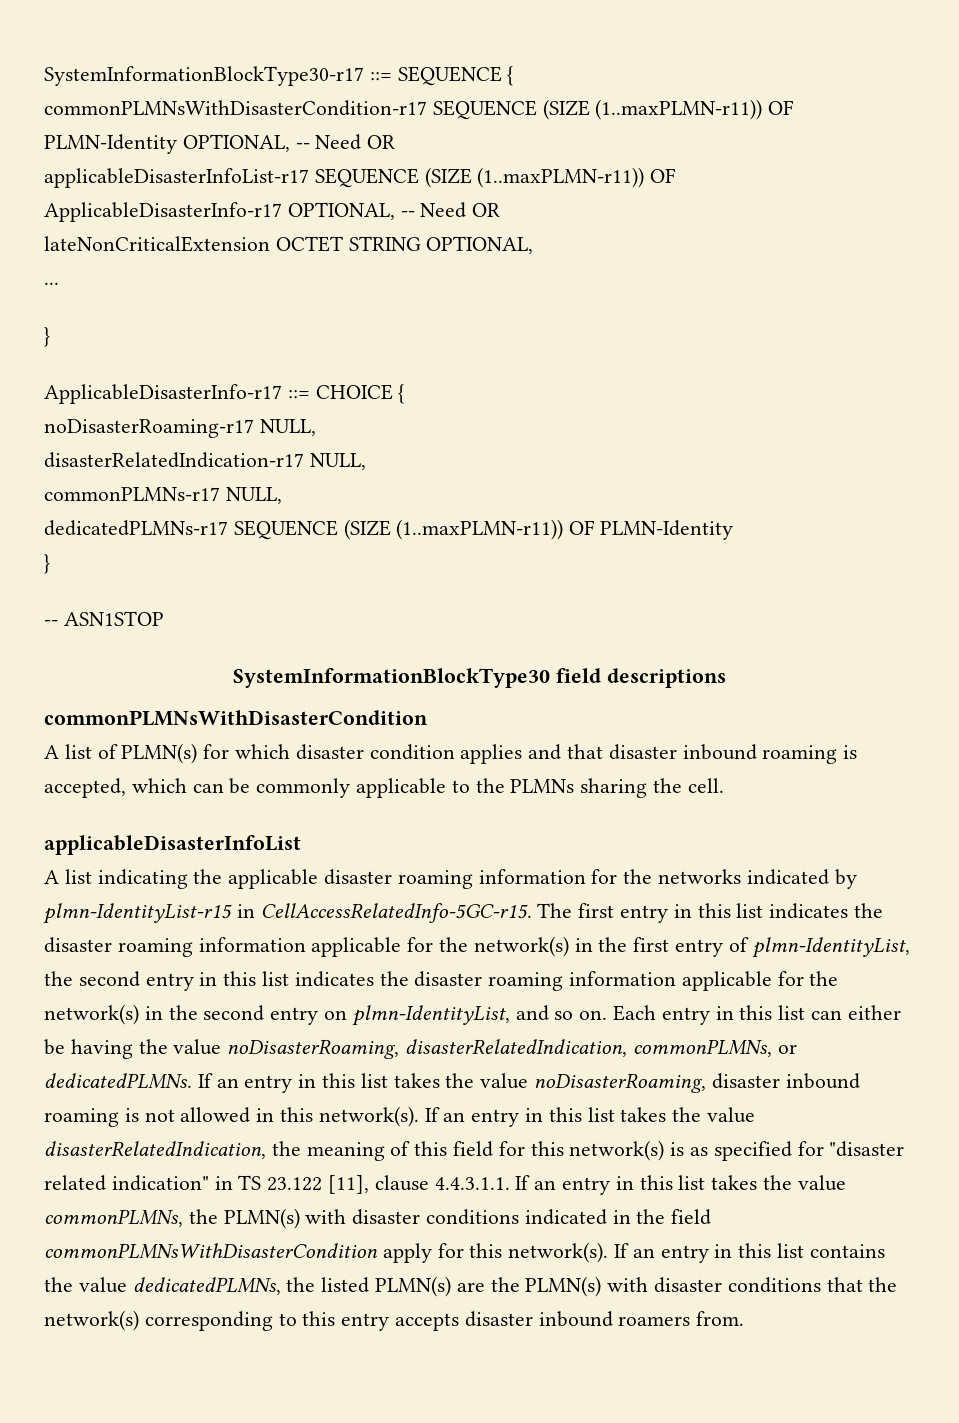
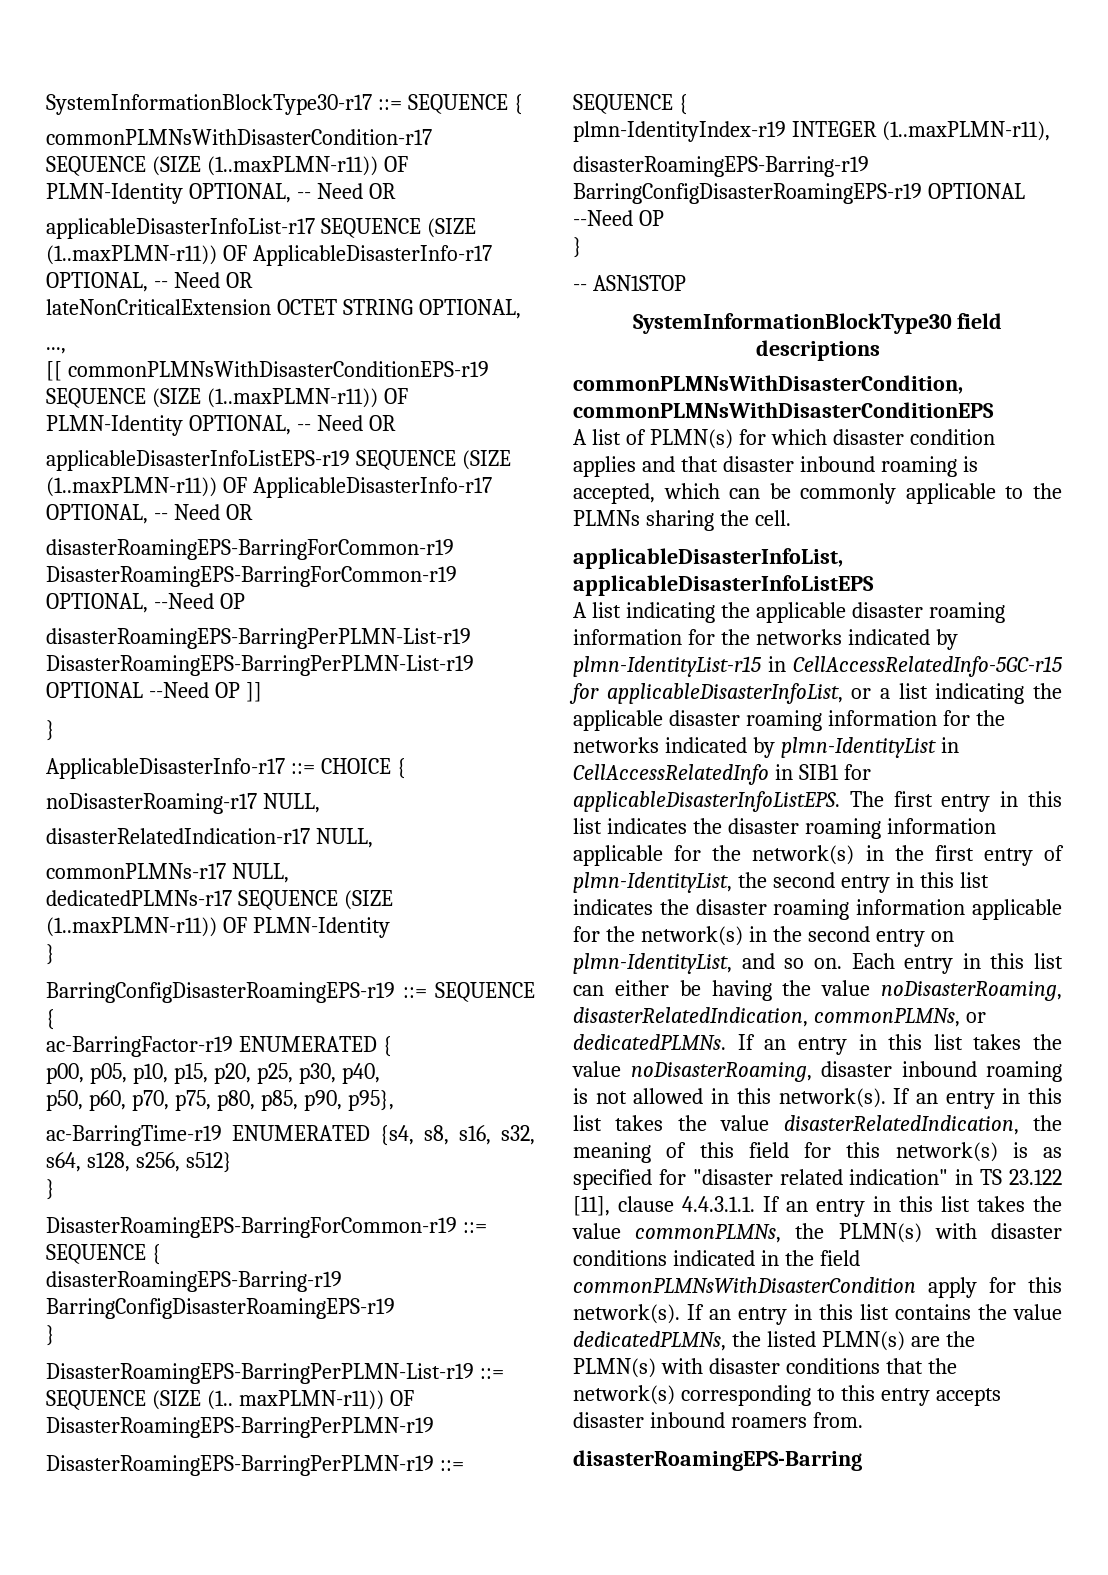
- ...
+ ...,
+ [[ commonPLMNsWithDisasterConditionEPS-r19 SEQUENCE (SIZE (1..maxPLMN-r11)) OF PLMN-Identity OPTIONAL, -- Need OR
+ applicableDisasterInfoListEPS-r19 SEQUENCE (SIZE (1..maxPLMN-r11)) OF ApplicableDisasterInfo-r17 OPTIONAL, -- Need OR
+ disasterRoamingEPS-BarringForCommon-r19 DisasterRoamingEPS-BarringForCommon-r19 OPTIONAL, --Need OP
+ disasterRoamingEPS-BarringPerPLMN-List-r19 DisasterRoamingEPS-BarringPerPLMN-List-r19 OPTIONAL --Need OP ]]
+ BarringConfigDisasterRoamingEPS-r19 ::= SEQUENCE {
+ ac-BarringFactor-r19 ENUMERATED {
+ p00, p05, p10, p15, p20, p25, p30, p40,
+ p50, p60, p70, p75, p80, p85, p90, p95},
+ ac-BarringTime-r19 ENUMERATED {s4, s8, s16, s32, s64, s128, s256, s512}
+ }
+ DisasterRoamingEPS-BarringForCommon-r19 ::= SEQUENCE {
+ disasterRoamingEPS-Barring-r19 BarringConfigDisasterRoamingEPS-r19
+ }
+ DisasterRoamingEPS-BarringPerPLMN-List-r19 ::= SEQUENCE (SIZE (1.. maxPLMN-r11)) OF DisasterRoamingEPS-BarringPerPLMN-r19
+ DisasterRoamingEPS-BarringPerPLMN-r19 ::= SEQUENCE {
+ plmn-IdentityIndex-r19 INTEGER (1..maxPLMN-r11),
+ disasterRoamingEPS-Barring-r19 BarringConfigDisasterRoamingEPS-r19 OPTIONAL --Need OP
+ }
  SystemInformationBlockType30 field descriptions
- commonPLMNsWithDisasterCondition
+ commonPLMNsWithDisasterCondition, commonPLMNsWithDisasterConditionEPS
- applicableDisasterInfoList
+ applicableDisasterInfoList, applicableDisasterInfoListEPS
- A list indicating the applicable disaster roaming information for the networks indicated by plmn-IdentityList-r15 in CellAccessRelatedInfo-5GC-r15.
+ A list indicating the applicable disaster roaming information for the networks indicated by plmn-IdentityList-r15 in CellAccessRelatedInfo-5GC-r15 for applicableDisasterInfoList, or a list indicating the applicable disaster roaming information for the networks indicated by plmn-IdentityList in CellAccessRelatedInfo in SIB1 for applicableDisasterInfoListEPS.
+ disasterRoamingEPS-Barring

